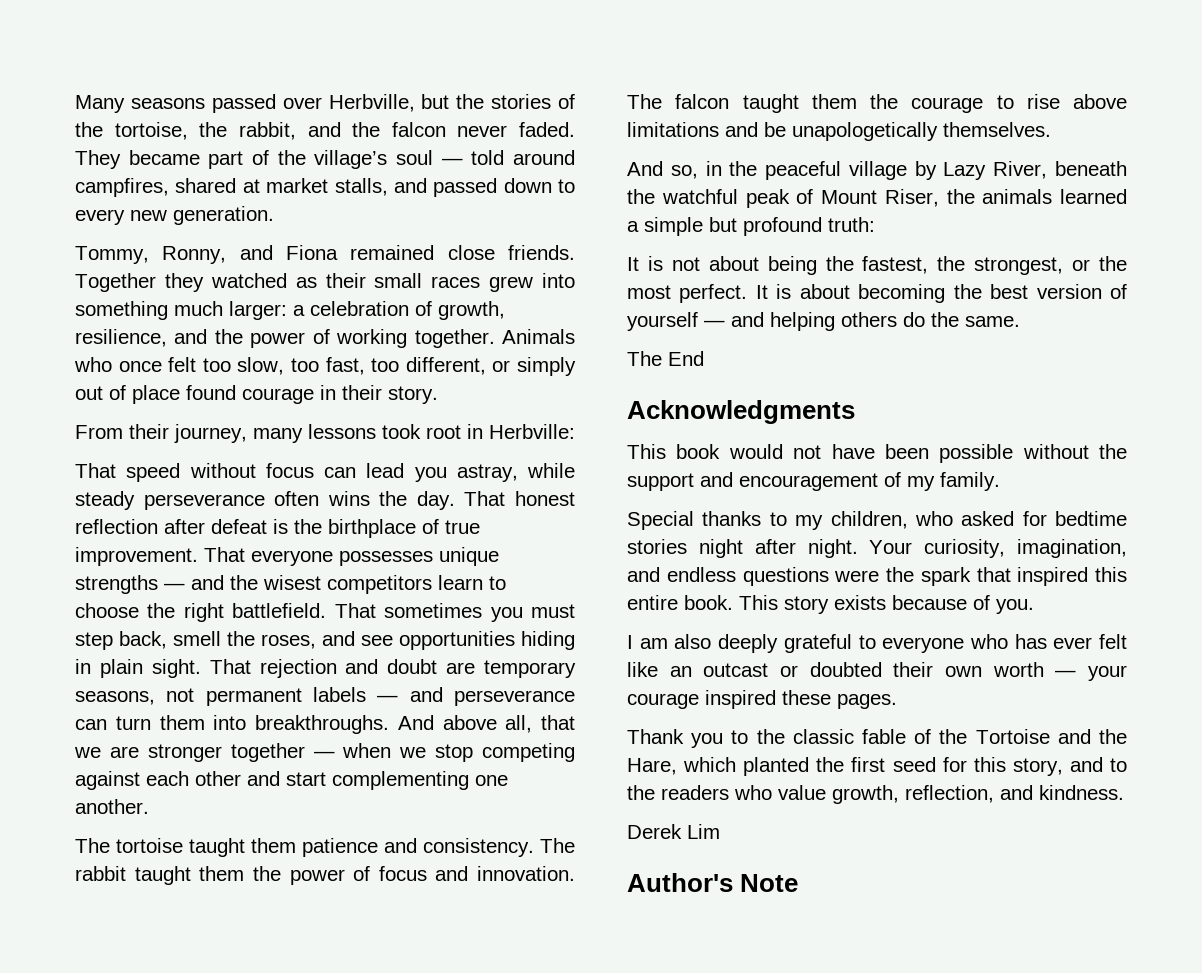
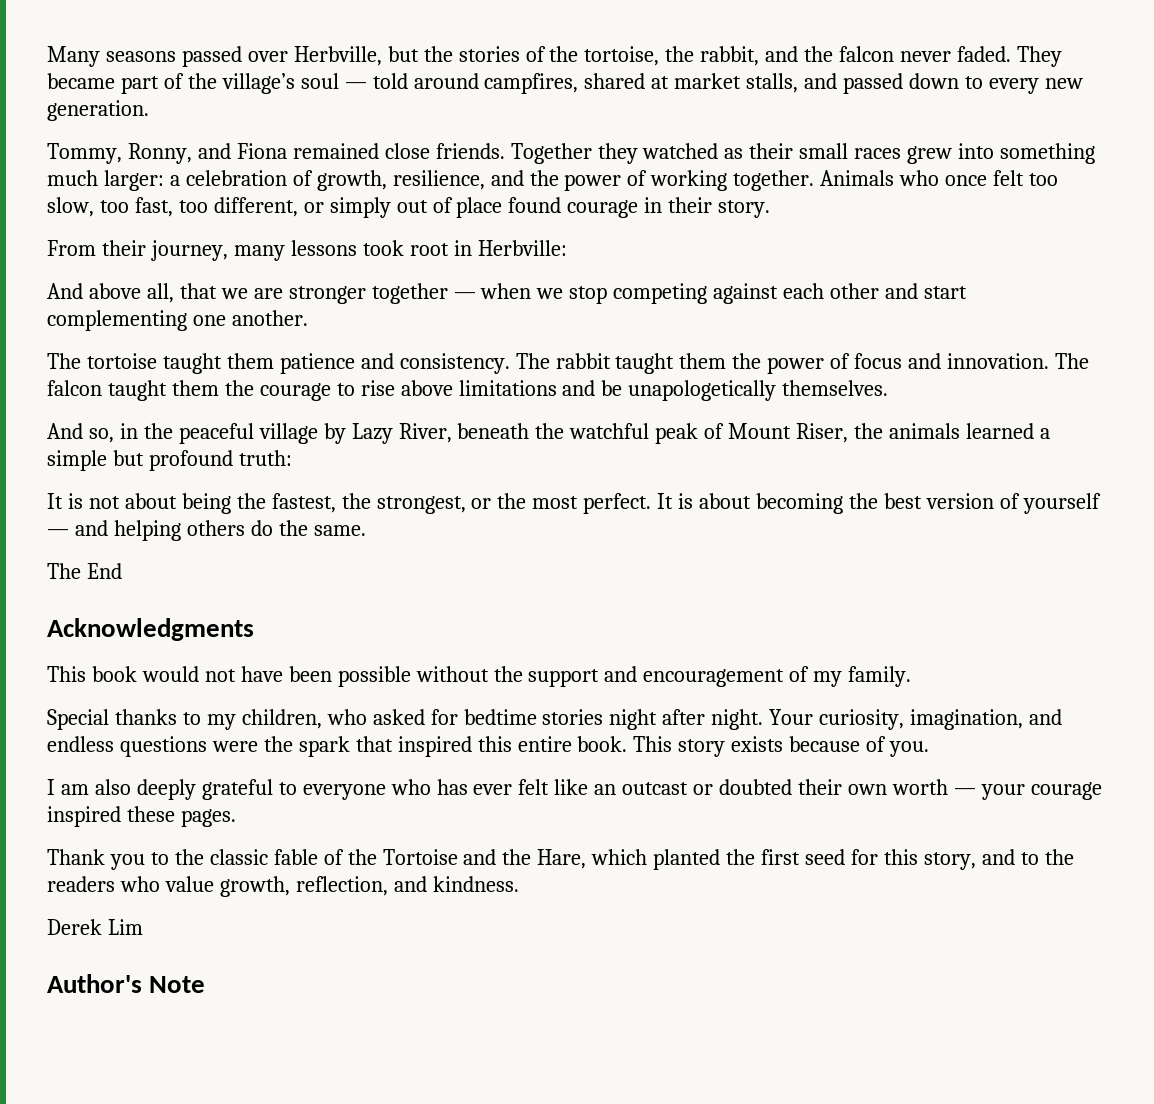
- That speed without focus can lead you astray, while steady perseverance often wins the day. That honest reflection after defeat is the birthplace of true improvement. That everyone possesses unique strengths — and the wisest competitors learn to choose the right battlefield. That sometimes you must step back, smell the roses, and see opportunities hiding in plain sight. That rejection and doubt are temporary seasons, not permanent labels — and perseverance can turn them into breakthroughs.

